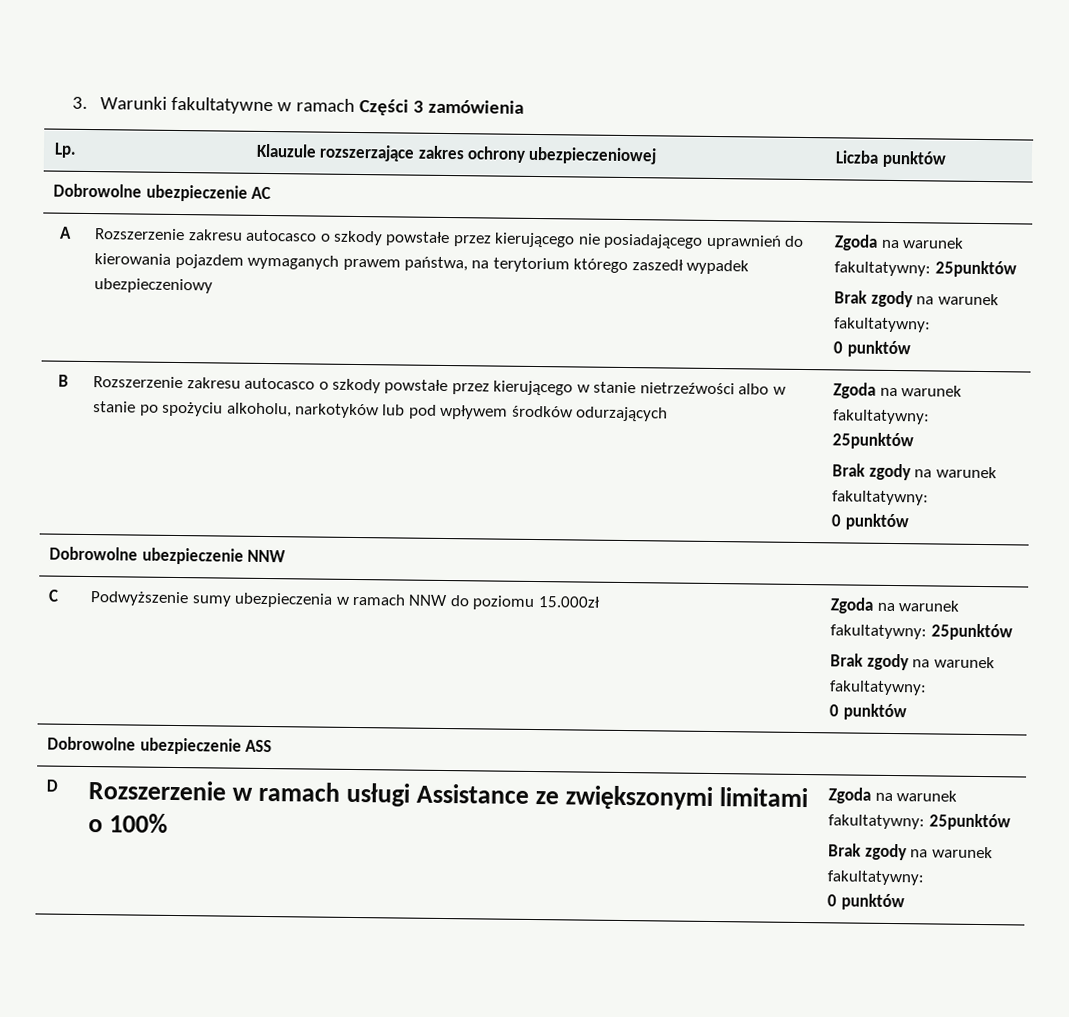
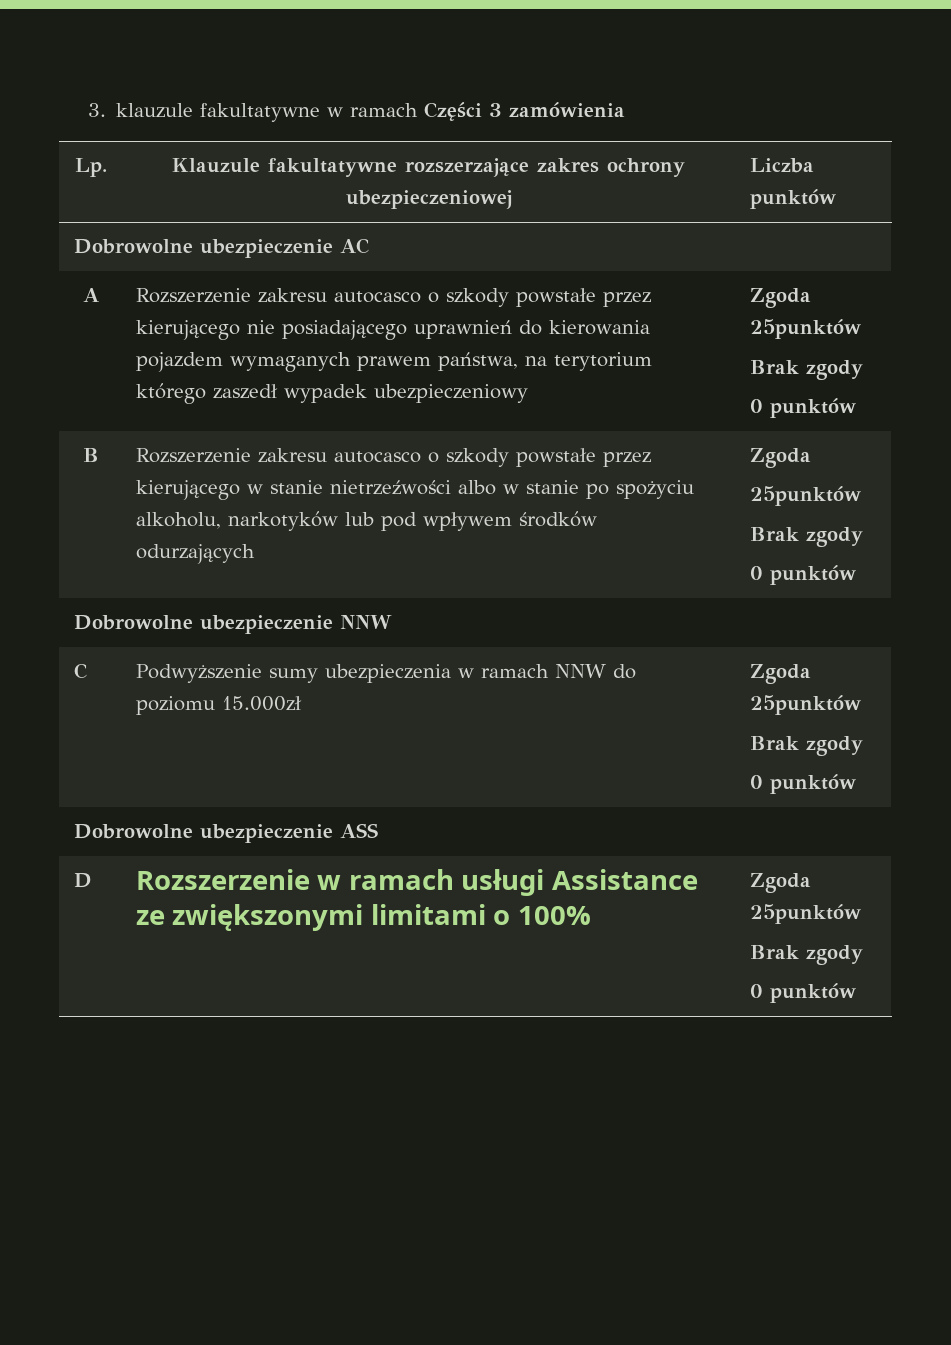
- 3. Warunki fakultatywne w ramach Części 3 zamówienia
+ 3. klauzule fakultatywne w ramach Części 3 zamówienia
- Lp. | Klauzule rozszerzające zakres ochrony ubezpieczeniowej | Liczba punktów
+ Lp. | Klauzule fakultatywne rozszerzające zakres ochrony ubezpieczeniowej | Liczba punktów
- A | Rozszerzenie zakresu autocasco o szkody powstałe przez kierującego nie posiadającego uprawnień do kierowania pojazdem wymaganych prawem państwa, na terytorium którego zaszedł wypadek ubezpieczeniowy | Zgoda na warunek fakultatywny: 25punktów
- Brak zgody na warunek fakultatywny:
+ A | Rozszerzenie zakresu autocasco o szkody powstałe przez kierującego nie posiadającego uprawnień do kierowania pojazdem wymaganych prawem państwa, na terytorium którego zaszedł wypadek ubezpieczeniowy | Zgoda 25punktów
+ Brak zgody
- B | Rozszerzenie zakresu autocasco o szkody powstałe przez kierującego w stanie nietrzeźwości albo w stanie po spożyciu alkoholu, narkotyków lub pod wpływem środków odurzających | Zgoda na warunek fakultatywny:
+ B | Rozszerzenie zakresu autocasco o szkody powstałe przez kierującego w stanie nietrzeźwości albo w stanie po spożyciu alkoholu, narkotyków lub pod wpływem środków odurzających | Zgoda
  25punktów
- Brak zgody na warunek fakultatywny:
+ Brak zgody
- C | Podwyższenie sumy ubezpieczenia w ramach NNW do poziomu 15.000zł | Zgoda na warunek fakultatywny: 25punktów
- Brak zgody na warunek fakultatywny:
+ C | Podwyższenie sumy ubezpieczenia w ramach NNW do poziomu 15.000zł | Zgoda 25punktów
+ Brak zgody
- D | Rozszerzenie w ramach usługi Assistance ze zwiększonymi limitami o 100% | Zgoda na warunek fakultatywny: 25punktów
- Brak zgody na warunek fakultatywny:
+ D | Rozszerzenie w ramach usługi Assistance ze zwiększonymi limitami o 100% | Zgoda 25punktów
+ Brak zgody

